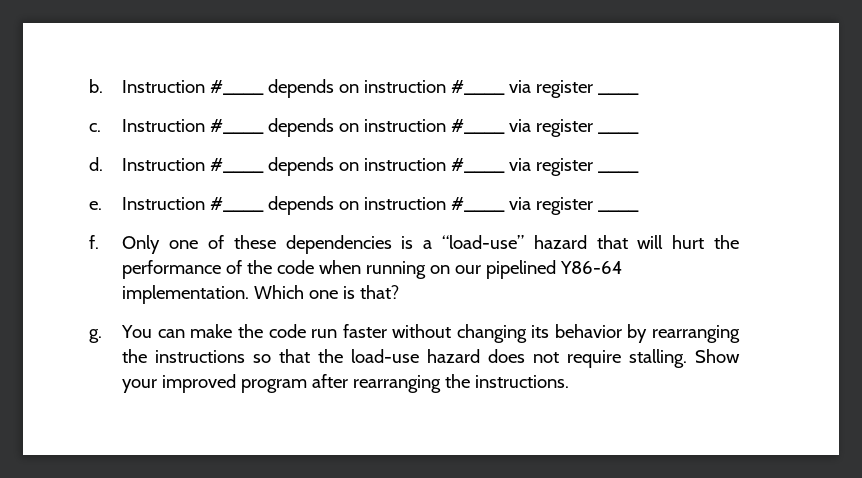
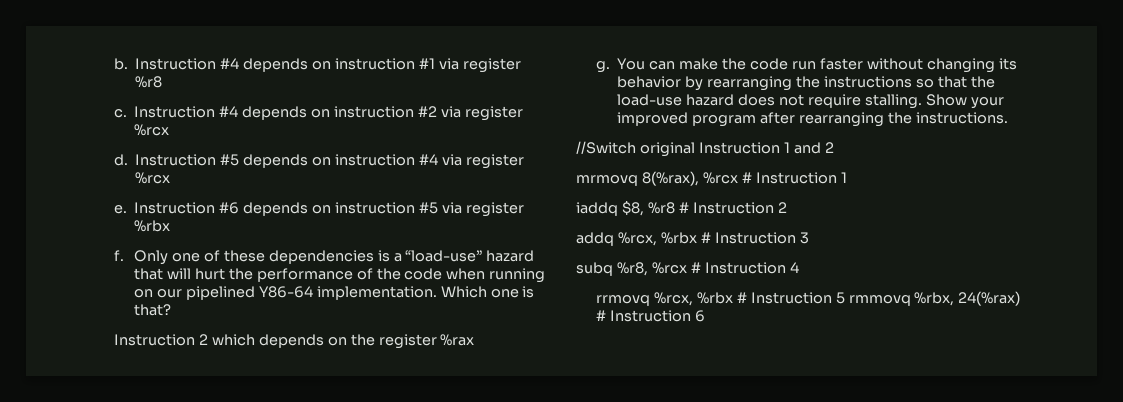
- b. Instruction #____ depends on instruction #____ via register ____
+ b. Instruction #4 depends on instruction #1 via register %r8
- c. Instruction #____ depends on instruction #____ via register ____
+ c. Instruction #4 depends on instruction #2 via register %rcx
- d. Instruction #____ depends on instruction #____ via register ____
+ d. Instruction #5 depends on instruction #4 via register %rcx
- e. Instruction #____ depends on instruction #____ via register ____
+ e. Instruction #6 depends on instruction #5 via register %rbx
+ Instruction 2 which depends on the register %rax
+ //Switch original Instruction 1 and 2
+ mrmovq 8(%rax), %rcx # Instruction 1
+ iaddq $8, %r8 # Instruction 2
+ addq %rcx, %rbx # Instruction 3
+ subq %r8, %rcx # Instruction 4
+ rrmovq %rcx, %rbx # Instruction 5 rmmovq %rbx, 24(%rax) # Instruction 6

